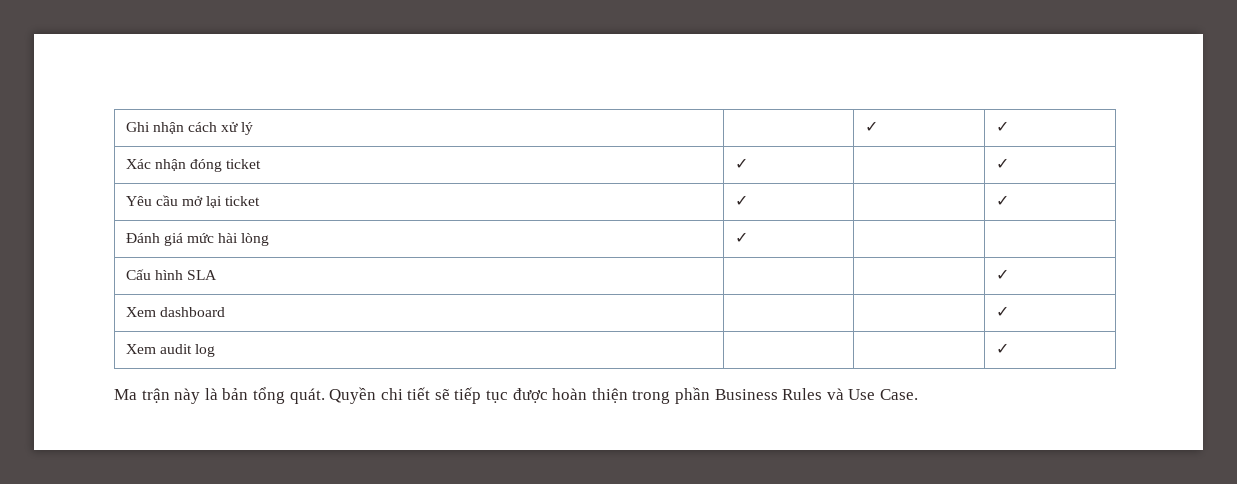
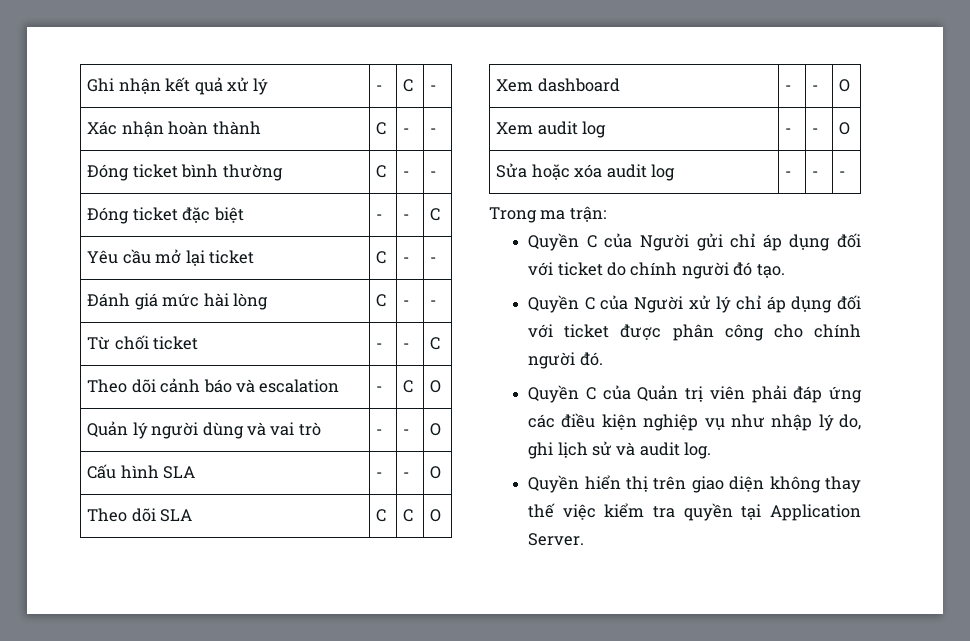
- Ghi nhận cách xử lý | | ✓ | ✓
+ Ghi nhận kết quả xử lý | - | C | -
- Xác nhận đóng ticket | ✓ | | ✓
+ Xác nhận hoàn thành | C | - | -
+ Đóng ticket bình thường | C | - | -
+ Đóng ticket đặc biệt | - | - | C
- Yêu cầu mở lại ticket | ✓ | | ✓
+ Yêu cầu mở lại ticket | C | - | -
- Đánh giá mức hài lòng | ✓ | |
- Cấu hình SLA | | | ✓
+ Đánh giá mức hài lòng | C | - | -
+ Từ chối ticket | - | - | C
+ Theo dõi cảnh báo và escalation | - | C | O
+ Quản lý người dùng và vai trò | - | - | O
+ Cấu hình SLA | - | - | O
+ Theo dõi SLA | C | C | O
- Xem dashboard | | | ✓
+ Xem dashboard | - | - | O
- Xem audit log | | | ✓
- Ma trận này là bản tổng quát. Quyền chi tiết sẽ tiếp tục được hoàn thiện trong phần Business Rules và Use Case.
+ Xem audit log | - | - | O
+ Sửa hoặc xóa audit log | - | - | -
+ Trong ma trận:
+ Quyền C của Người gửi chỉ áp dụng đối với ticket do chính người đó tạo.
+ Quyền C của Người xử lý chỉ áp dụng đối với ticket được phân công cho chính người đó.
+ Quyền C của Quản trị viên phải đáp ứng các điều kiện nghiệp vụ như nhập lý do, ghi lịch sử và audit log.
+ Quyền hiển thị trên giao diện không thay thế việc kiểm tra quyền tại Application Server.

